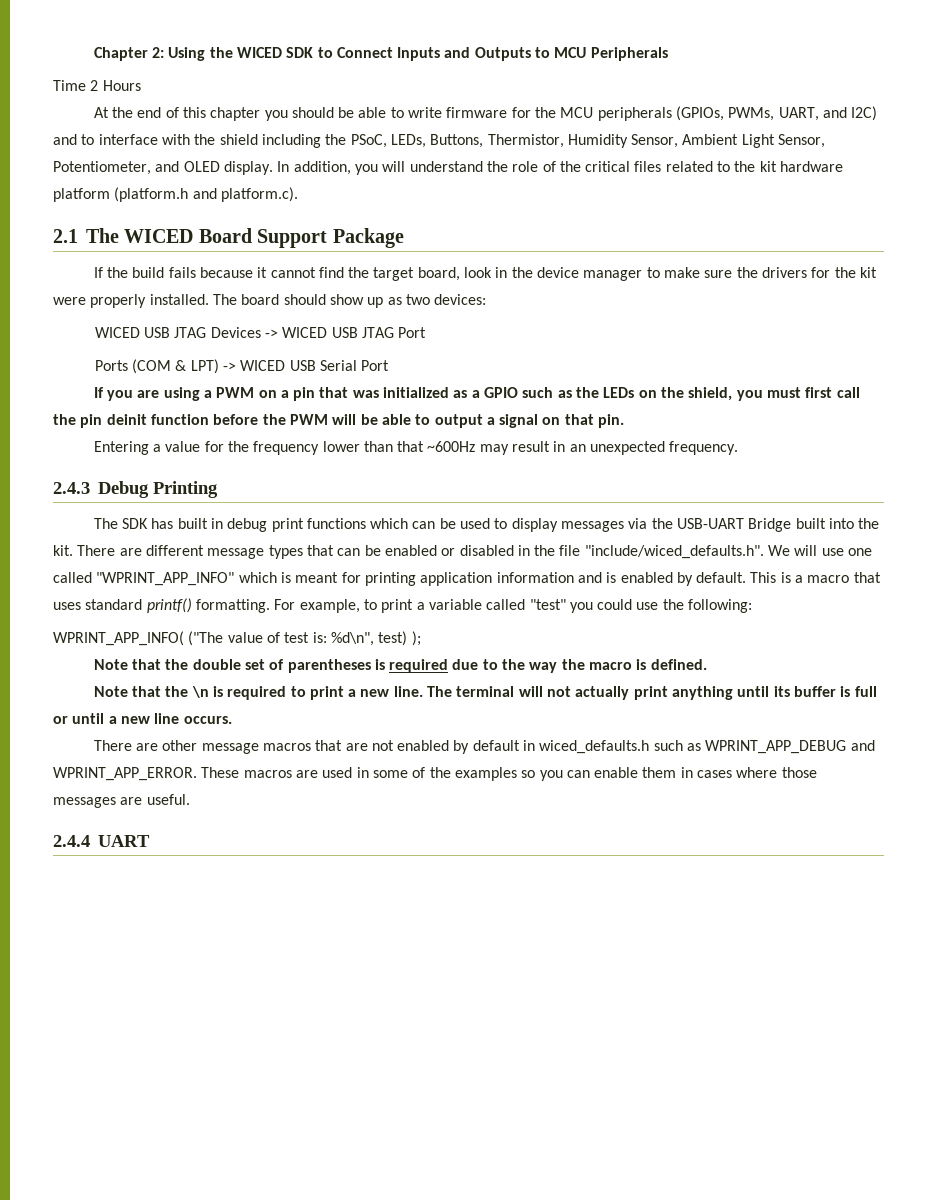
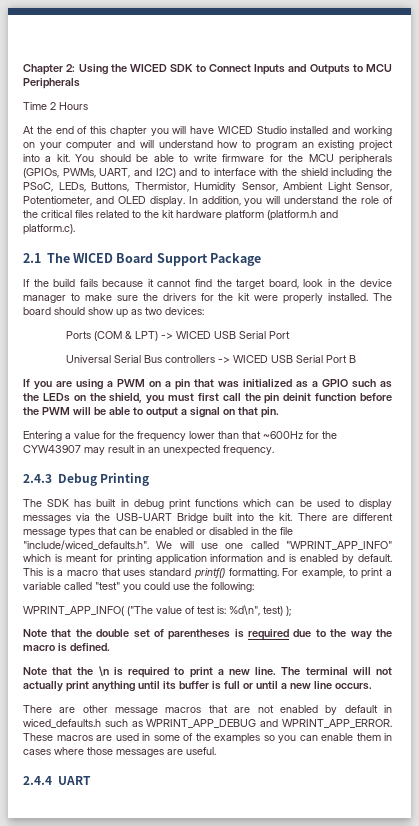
- At the end of this chapter you should be able to write firmware for the MCU peripherals (GPIOs, PWMs, UART, and I2C) and to interface with the shield including the PSoC, LEDs, Buttons, Thermistor, Humidity Sensor, Ambient Light Sensor, Potentiometer, and OLED display.
+ At the end of this chapter you will have WICED Studio installed and working on your computer and will understand how to program an existing project into a kit. You should be able to write firmware for the MCU peripherals (GPIOs, PWMs, UART, and I2C) and to interface with the shield including the PSoC, LEDs, Buttons, Thermistor, Humidity Sensor, Ambient Light Sensor, Potentiometer, and OLED display.
- WICED USB JTAG Devices -> WICED USB JTAG Port
+ Universal Serial Bus controllers -> WICED USB Serial Port B
- Entering a value for the frequency lower than that ~600Hz may result in an unexpected frequency.
+ Entering a value for the frequency lower than that ~600Hz for the CYW43907 may result in an unexpected frequency.

